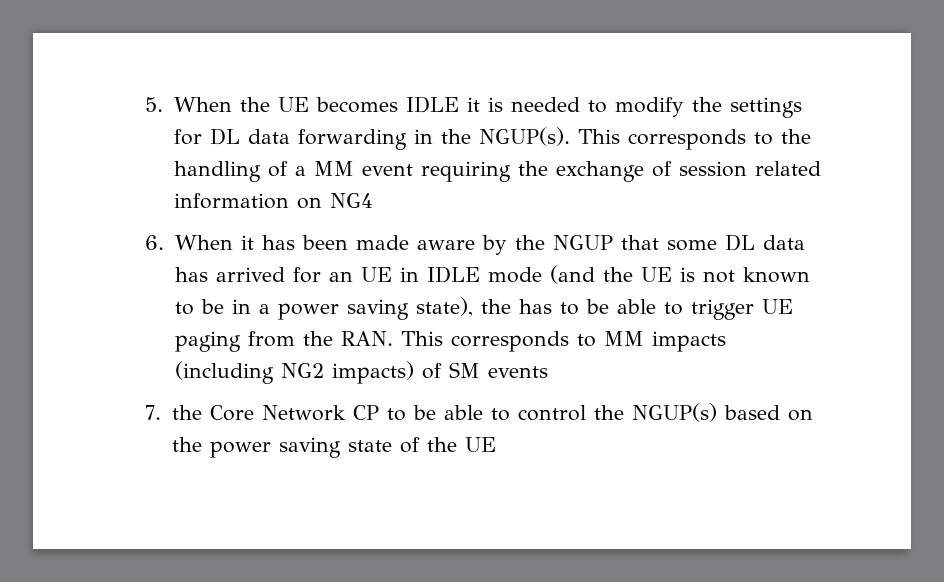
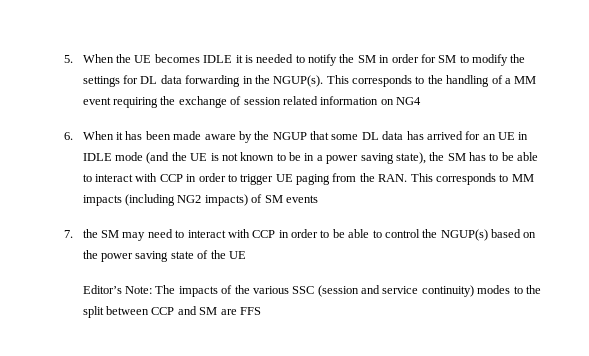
- 5. When the UE becomes IDLE it is needed to modify the settings for DL data forwarding in the NGUP(s).
+ 5. When the UE becomes IDLE it is needed to notify the SM in order for SM to modify the settings for DL data forwarding in the NGUP(s).
- 6. When it has been made aware by the NGUP that some DL data has arrived for an UE in IDLE mode (and the UE is not known to be in a power saving state), the has to be able to trigger UE paging from the RAN. This corresponds to MM impacts (including NG2 impacts) of SM events
+ 6. When it has been made aware by the NGUP that some DL data has arrived for an UE in IDLE mode (and the UE is not known to be in a power saving state), the SM has to be able to interact with CCP in order to trigger UE paging from the RAN. This corresponds to MM impacts (including NG2 impacts) of SM events
- 7. the Core Network CP to be able to control the NGUP(s) based on the power saving state of the UE
+ 7. the SM may need to interact with CCP in order to be able to control the NGUP(s) based on the power saving state of the UE
+ Editor’s Note: The impacts of the various SSC (session and service continuity) modes to the split between CCP and SM are FFS

